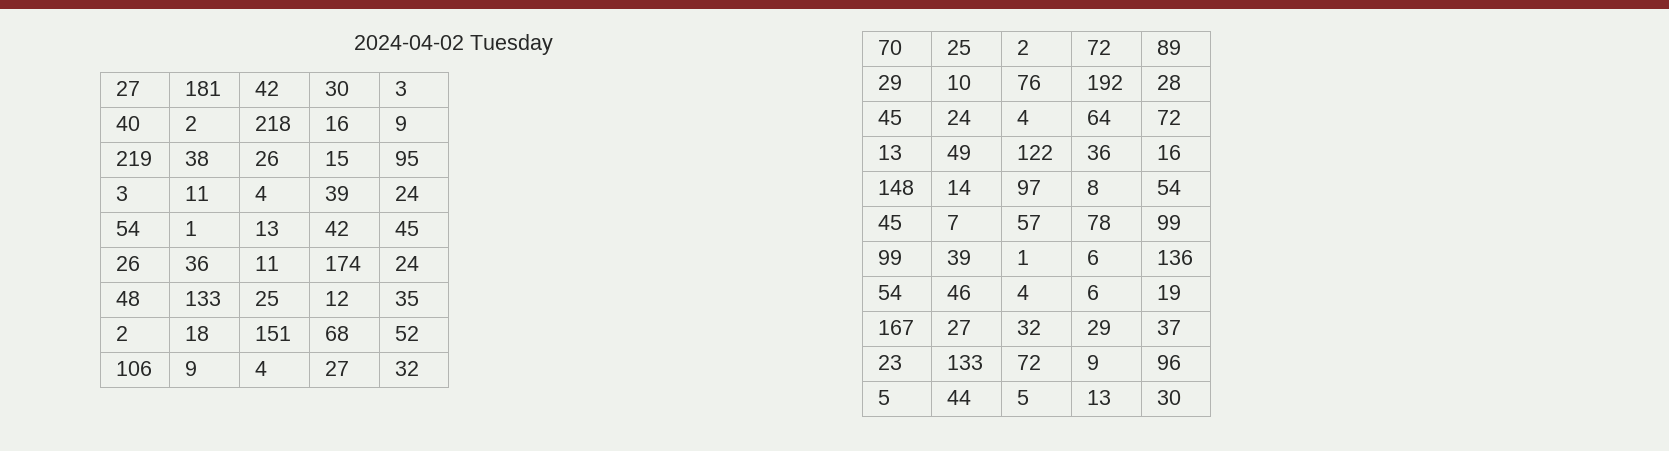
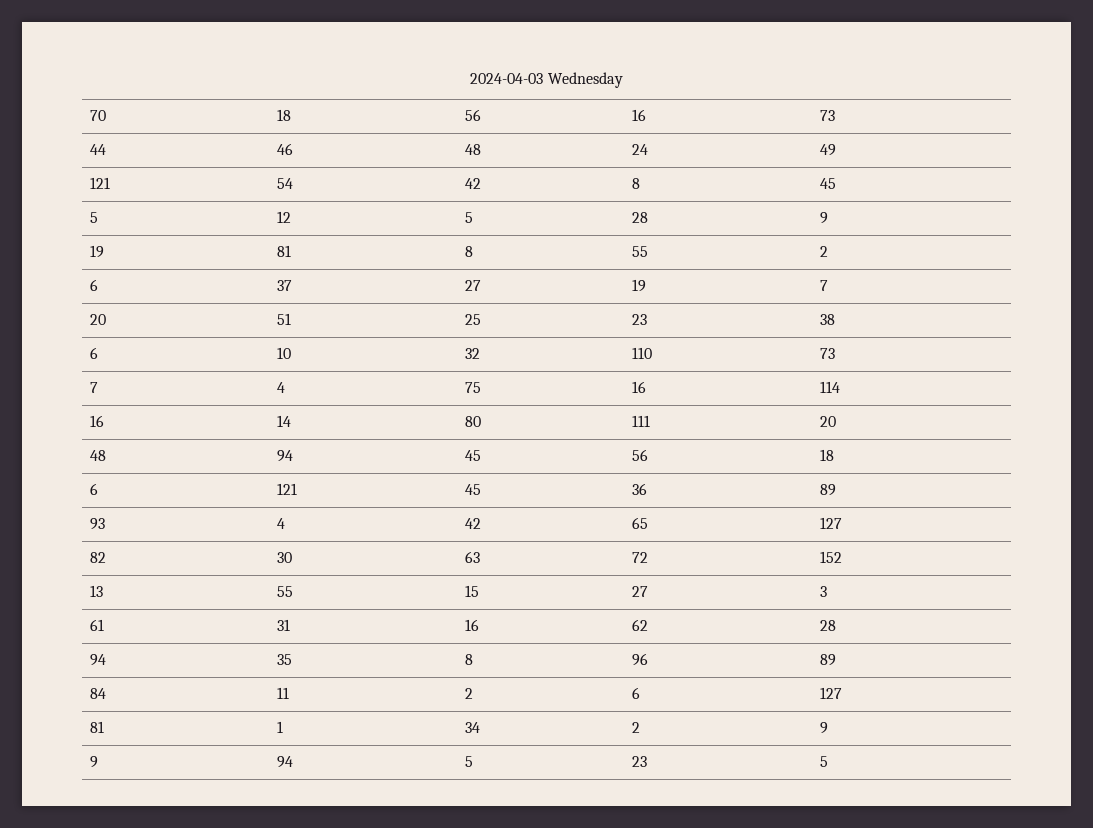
- 2024-04-02 Tuesday
- 27 | 181 | 42 | 30 | 3
- 40 | 2 | 218 | 16 | 9
- 219 | 38 | 26 | 15 | 95
- 3 | 11 | 4 | 39 | 24
- 54 | 1 | 13 | 42 | 45
- 26 | 36 | 11 | 174 | 24
- 48 | 133 | 25 | 12 | 35
- 2 | 18 | 151 | 68 | 52
- 106 | 9 | 4 | 27 | 32
- 70 | 25 | 2 | 72 | 89
- 29 | 10 | 76 | 192 | 28
- 45 | 24 | 4 | 64 | 72
- 13 | 49 | 122 | 36 | 16
- 148 | 14 | 97 | 8 | 54
- 45 | 7 | 57 | 78 | 99
- 99 | 39 | 1 | 6 | 136
- 54 | 46 | 4 | 6 | 19
- 167 | 27 | 32 | 29 | 37
- 23 | 133 | 72 | 9 | 96
- 5 | 44 | 5 | 13 | 30
+ 2024-04-03 Wednesday
+ 70 | 18 | 56 | 16 | 73
+ 44 | 46 | 48 | 24 | 49
+ 121 | 54 | 42 | 8 | 45
+ 5 | 12 | 5 | 28 | 9
+ 19 | 81 | 8 | 55 | 2
+ 6 | 37 | 27 | 19 | 7
+ 20 | 51 | 25 | 23 | 38
+ 6 | 10 | 32 | 110 | 73
+ 7 | 4 | 75 | 16 | 114
+ 16 | 14 | 80 | 111 | 20
+ 48 | 94 | 45 | 56 | 18
+ 6 | 121 | 45 | 36 | 89
+ 93 | 4 | 42 | 65 | 127
+ 82 | 30 | 63 | 72 | 152
+ 13 | 55 | 15 | 27 | 3
+ 61 | 31 | 16 | 62 | 28
+ 94 | 35 | 8 | 96 | 89
+ 84 | 11 | 2 | 6 | 127
+ 81 | 1 | 34 | 2 | 9
+ 9 | 94 | 5 | 23 | 5

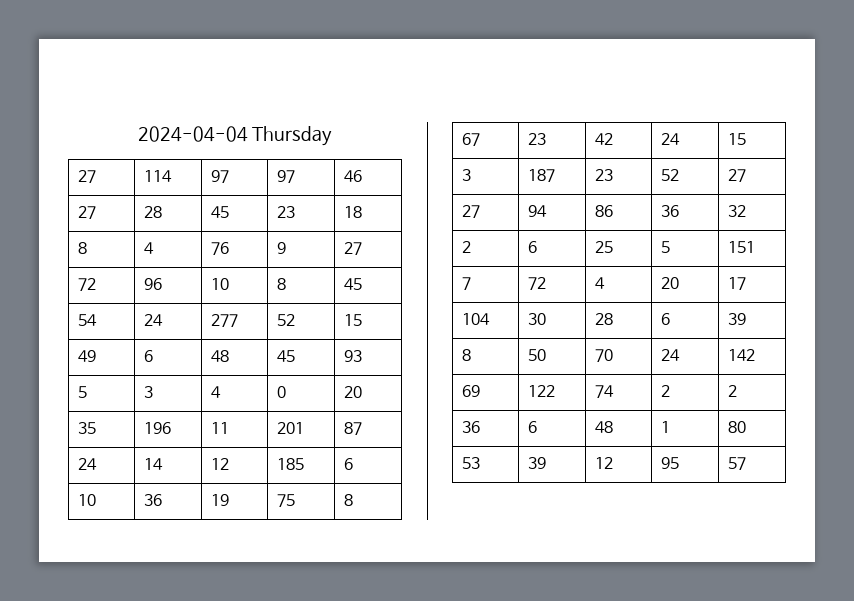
- 2024-04-03 Wednesday
- 70 | 18 | 56 | 16 | 73
- 44 | 46 | 48 | 24 | 49
- 121 | 54 | 42 | 8 | 45
- 5 | 12 | 5 | 28 | 9
- 19 | 81 | 8 | 55 | 2
- 6 | 37 | 27 | 19 | 7
- 20 | 51 | 25 | 23 | 38
- 6 | 10 | 32 | 110 | 73
- 7 | 4 | 75 | 16 | 114
- 16 | 14 | 80 | 111 | 20
- 48 | 94 | 45 | 56 | 18
- 6 | 121 | 45 | 36 | 89
- 93 | 4 | 42 | 65 | 127
- 82 | 30 | 63 | 72 | 152
- 13 | 55 | 15 | 27 | 3
- 61 | 31 | 16 | 62 | 28
- 94 | 35 | 8 | 96 | 89
- 84 | 11 | 2 | 6 | 127
- 81 | 1 | 34 | 2 | 9
- 9 | 94 | 5 | 23 | 5
+ 2024-04-04 Thursday
+ 27 | 114 | 97 | 97 | 46
+ 27 | 28 | 45 | 23 | 18
+ 8 | 4 | 76 | 9 | 27
+ 72 | 96 | 10 | 8 | 45
+ 54 | 24 | 277 | 52 | 15
+ 49 | 6 | 48 | 45 | 93
+ 5 | 3 | 4 | 0 | 20
+ 35 | 196 | 11 | 201 | 87
+ 24 | 14 | 12 | 185 | 6
+ 10 | 36 | 19 | 75 | 8
+ 67 | 23 | 42 | 24 | 15
+ 3 | 187 | 23 | 52 | 27
+ 27 | 94 | 86 | 36 | 32
+ 2 | 6 | 25 | 5 | 151
+ 7 | 72 | 4 | 20 | 17
+ 104 | 30 | 28 | 6 | 39
+ 8 | 50 | 70 | 24 | 142
+ 69 | 122 | 74 | 2 | 2
+ 36 | 6 | 48 | 1 | 80
+ 53 | 39 | 12 | 95 | 57

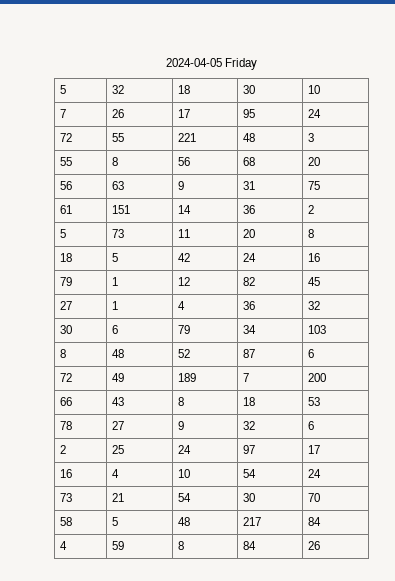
- 2024-04-04 Thursday
- 27 | 114 | 97 | 97 | 46
- 27 | 28 | 45 | 23 | 18
- 8 | 4 | 76 | 9 | 27
- 72 | 96 | 10 | 8 | 45
- 54 | 24 | 277 | 52 | 15
- 49 | 6 | 48 | 45 | 93
- 5 | 3 | 4 | 0 | 20
- 35 | 196 | 11 | 201 | 87
- 24 | 14 | 12 | 185 | 6
- 10 | 36 | 19 | 75 | 8
+ 2024-04-05 Friday
+ 5 | 32 | 18 | 30 | 10
+ 7 | 26 | 17 | 95 | 24
+ 72 | 55 | 221 | 48 | 3
+ 55 | 8 | 56 | 68 | 20
+ 56 | 63 | 9 | 31 | 75
+ 61 | 151 | 14 | 36 | 2
+ 5 | 73 | 11 | 20 | 8
- 67 | 23 | 42 | 24 | 15
- 3 | 187 | 23 | 52 | 27
- 27 | 94 | 86 | 36 | 32
+ 18 | 5 | 42 | 24 | 16
+ 79 | 1 | 12 | 82 | 45
+ 27 | 1 | 4 | 36 | 32
- 2 | 6 | 25 | 5 | 151
- 7 | 72 | 4 | 20 | 17
- 104 | 30 | 28 | 6 | 39
- 8 | 50 | 70 | 24 | 142
- 69 | 122 | 74 | 2 | 2
- 36 | 6 | 48 | 1 | 80
- 53 | 39 | 12 | 95 | 57
+ 30 | 6 | 79 | 34 | 103
+ 8 | 48 | 52 | 87 | 6
+ 72 | 49 | 189 | 7 | 200
+ 66 | 43 | 8 | 18 | 53
+ 78 | 27 | 9 | 32 | 6
+ 2 | 25 | 24 | 97 | 17
+ 16 | 4 | 10 | 54 | 24
+ 73 | 21 | 54 | 30 | 70
+ 58 | 5 | 48 | 217 | 84
+ 4 | 59 | 8 | 84 | 26

